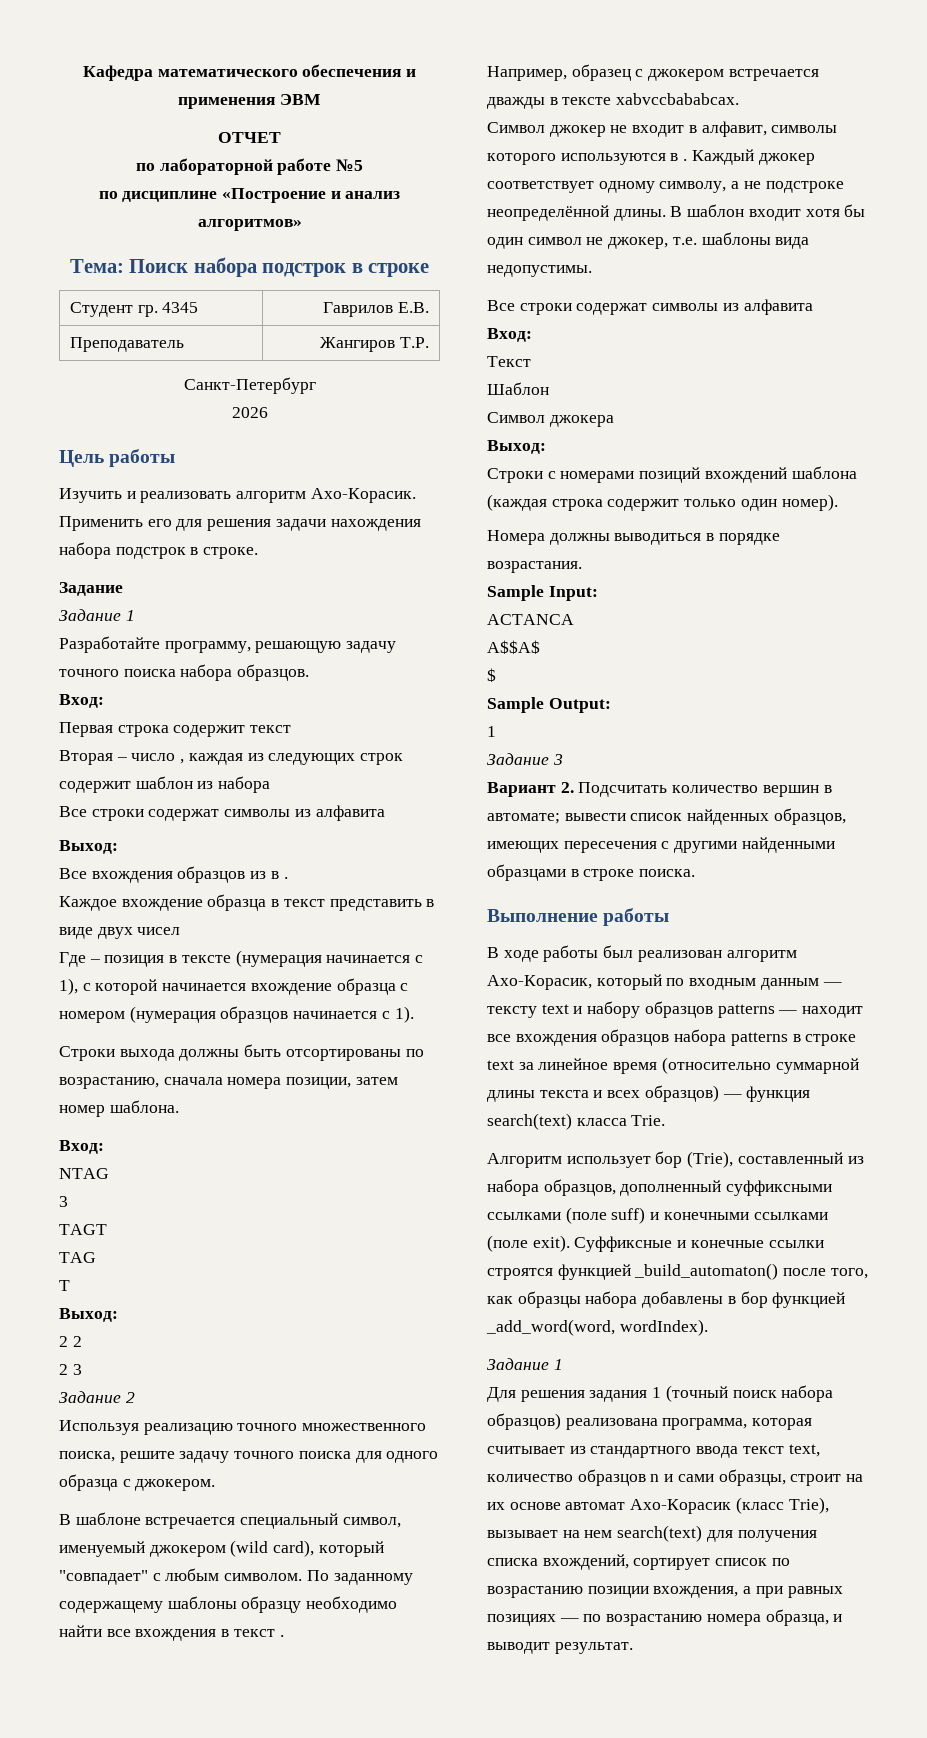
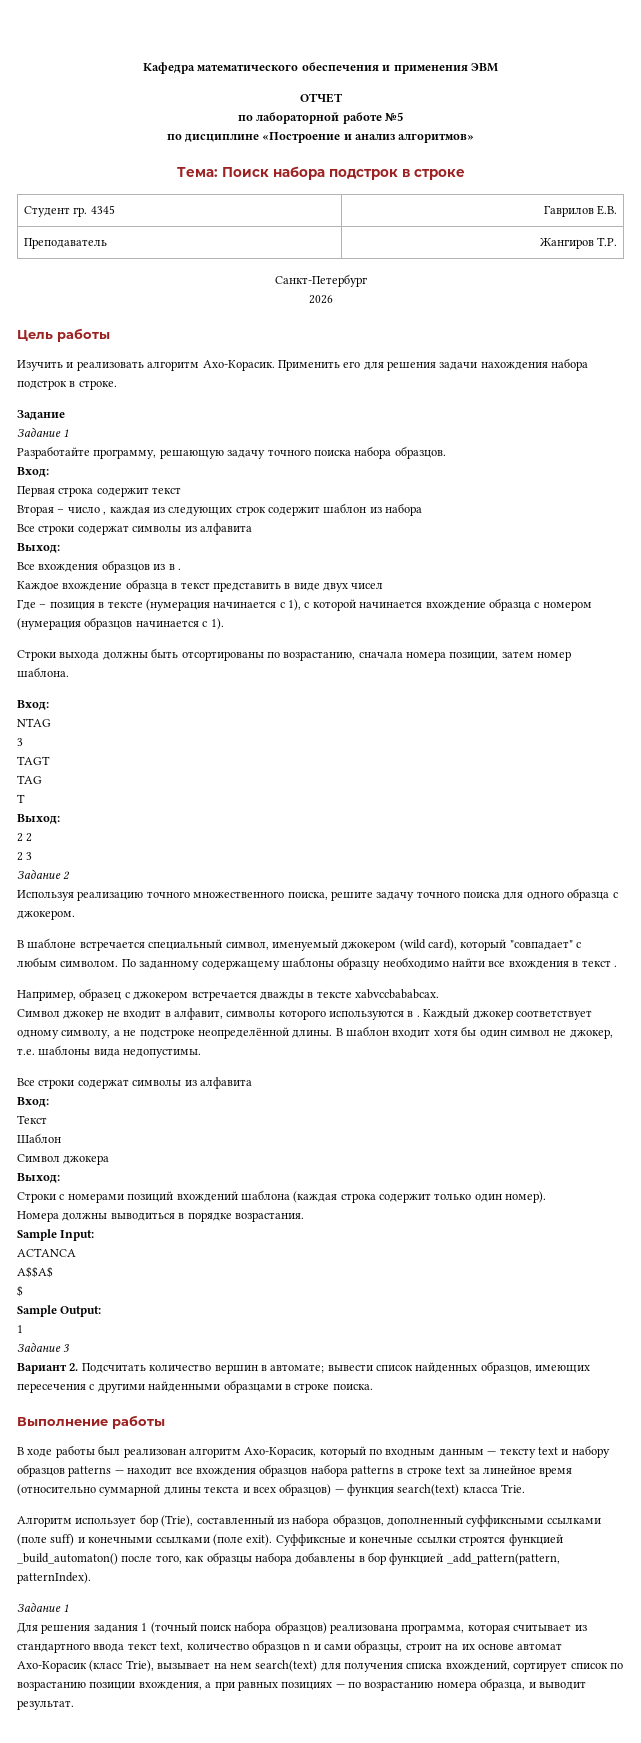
- Суффиксные и конечные ссылки строятся функцией _build_automaton() после того, как образцы набора добавлены в бор функцией _add_word(word, wordIndex).
+ Суффиксные и конечные ссылки строятся функцией _build_automaton() после того, как образцы набора добавлены в бор функцией _add_pattern(pattern, patternIndex).

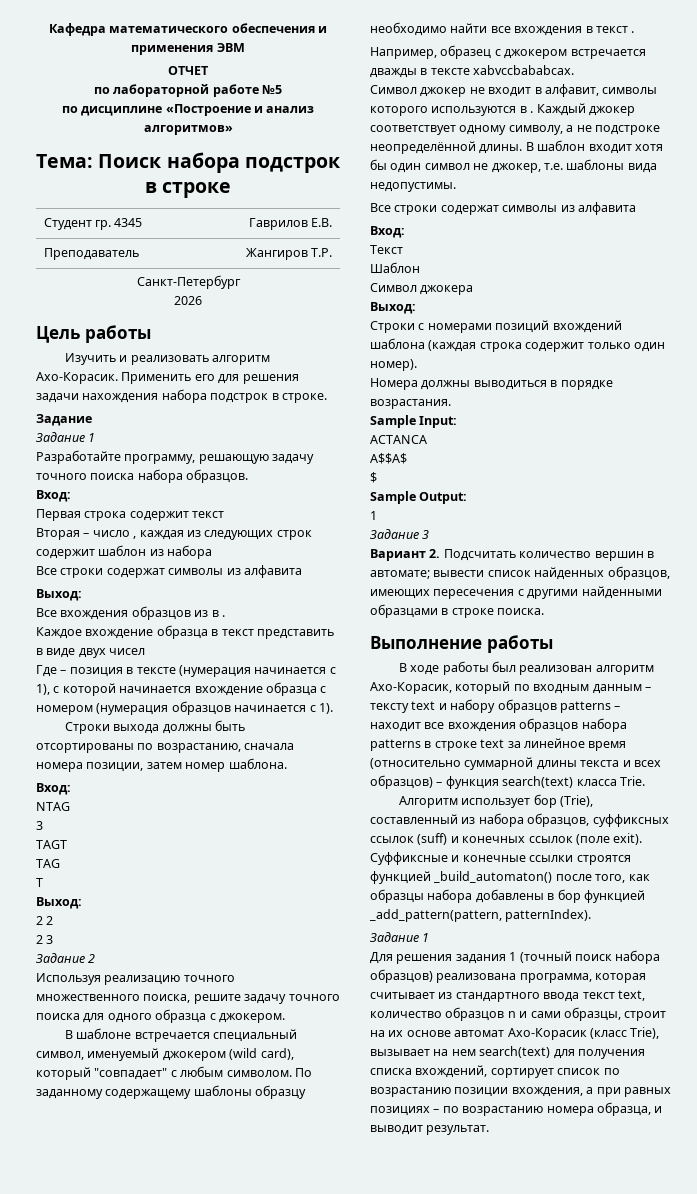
- В ходе работы был реализован алгоритм Ахо-Корасик, который по входным данным — тексту text и набору образцов patterns — находит все вхождения образцов набора patterns в строке text за линейное время (относительно суммарной длины текста и всех образцов) — функция search(text) класса Trie.
+ В ходе работы был реализован алгоритм Ахо-Корасик, который по входным данным – тексту text и набору образцов patterns – находит все вхождения образцов набора patterns в строке text за линейное время (относительно суммарной длины текста и всех образцов) – функция search(text) класса Trie.
- Алгоритм использует бор (Trie), составленный из набора образцов, дополненный суффиксными ссылками (поле suff) и конечными ссылками (поле exit).
+ Алгоритм использует бор (Trie), составленный из набора образцов, суффиксных ссылок (suff) и конечных ссылок (поле exit).
- Для решения задания 1 (точный поиск набора образцов) реализована программа, которая считывает из стандартного ввода текст text, количество образцов n и сами образцы, строит на их основе автомат Ахо-Корасик (класс Trie), вызывает на нем search(text) для получения списка вхождений, сортирует список по возрастанию позиции вхождения, а при равных позициях — по возрастанию номера образца, и выводит результат.
+ Для решения задания 1 (точный поиск набора образцов) реализована программа, которая считывает из стандартного ввода текст text, количество образцов n и сами образцы, строит на их основе автомат Ахо-Корасик (класс Trie), вызывает на нем search(text) для получения списка вхождений, сортирует список по возрастанию позиции вхождения, а при равных позициях – по возрастанию номера образца, и выводит результат.

